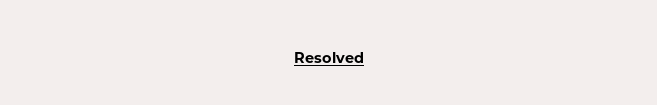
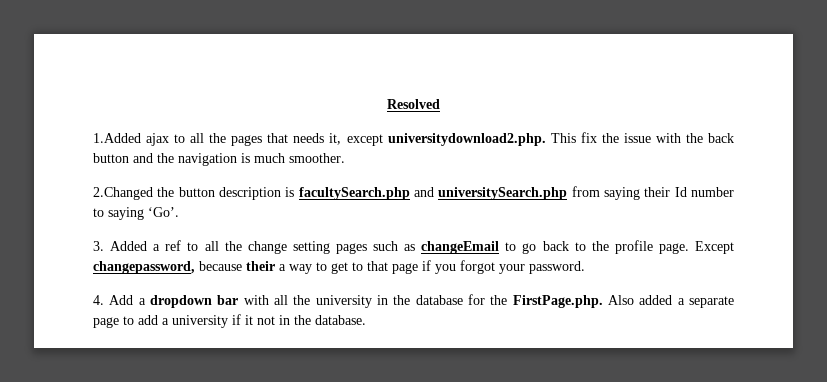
+ 1.Added ajax to all the pages that needs it, except universitydownload2.php. This fix the issue with the back button and the navigation is much smoother.
+ 2.Changed the button description is facultySearch.php and universitySearch.php from saying their Id number to saying ‘Go’.
+ 3. Added a ref to all the change setting pages such as changeEmail to go back to the profile page. Except changepassword, because their a way to get to that page if you forgot your password.
+ 4. Add a dropdown bar with all the university in the database for the FirstPage.php. Also added a separate page to add a university if it not in the database.

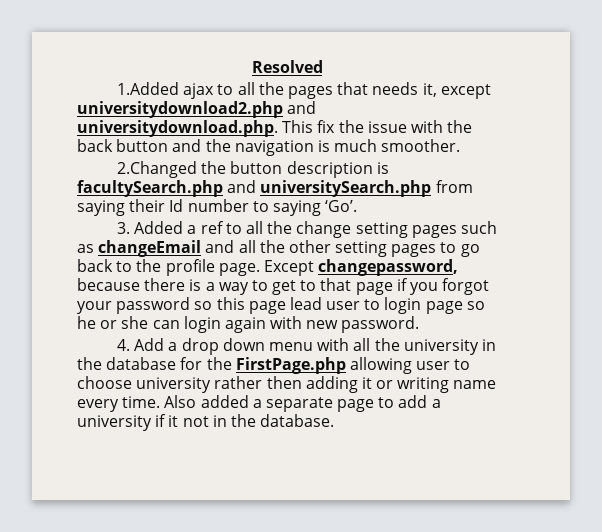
- 1.Added ajax to all the pages that needs it, except universitydownload2.php. This fix the issue with the back button and the navigation is much smoother.
+ 1.Added ajax to all the pages that needs it, except universitydownload2.php and universitydownload.php. This fix the issue with the back button and the navigation is much smoother.
- 3. Added a ref to all the change setting pages such as changeEmail to go back to the profile page.
+ 3. Added a ref to all the change setting pages such as changeEmail and all the other setting pages to go back to the profile page.
- Except changepassword, because their a way to get to that page if you forgot your password.
+ Except changepassword, because there is a way to get to that page if you forgot your password so this page lead user to login page so he or she can login again with new password.
- 4. Add a dropdown bar with all the university in the database for the FirstPage.php. Also added a separate page to add a university if it not in the database.
+ 4. Add a drop down menu with all the university in the database for the FirstPage.php allowing user to choose university rather then adding it or writing name every time. Also added a separate page to add a university if it not in the database.

